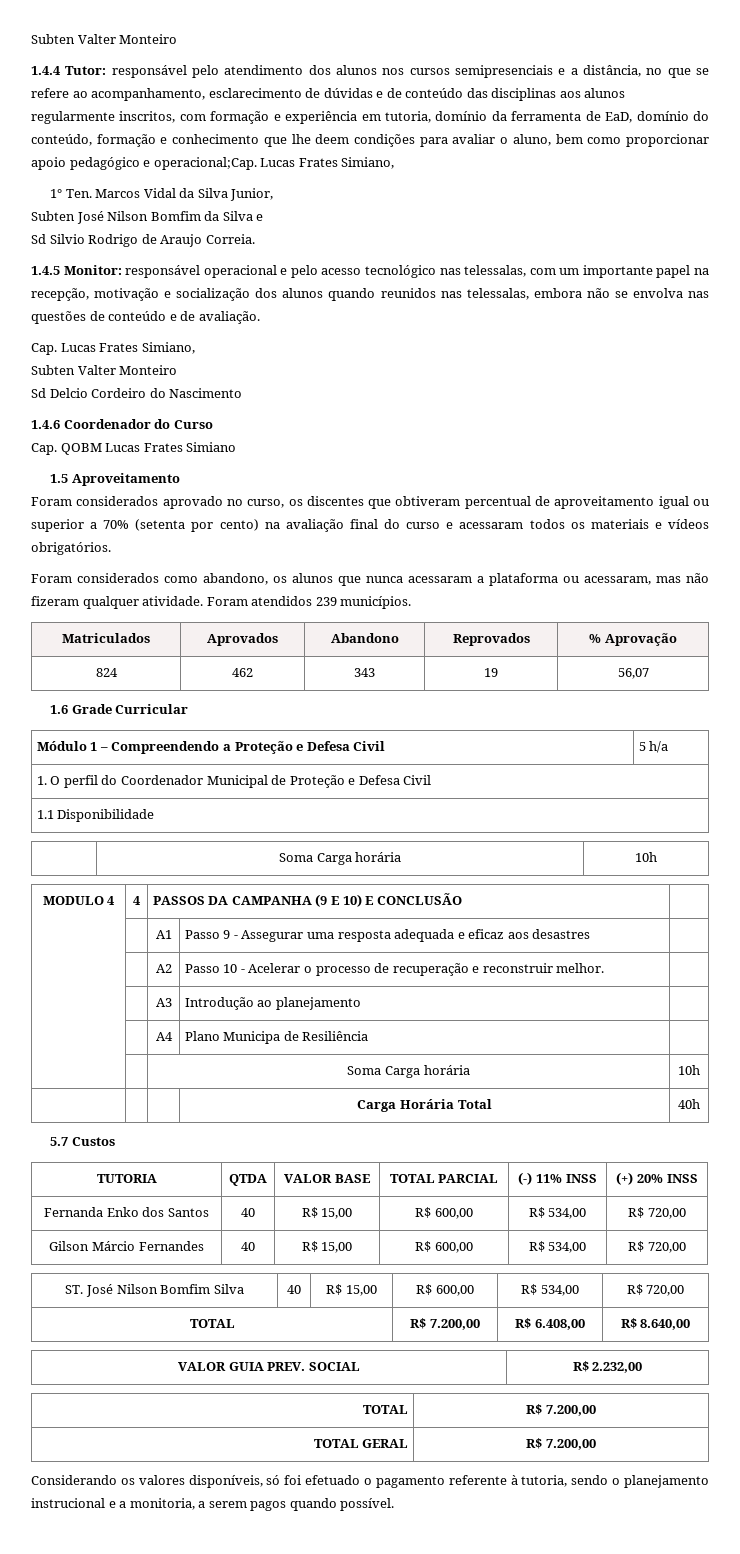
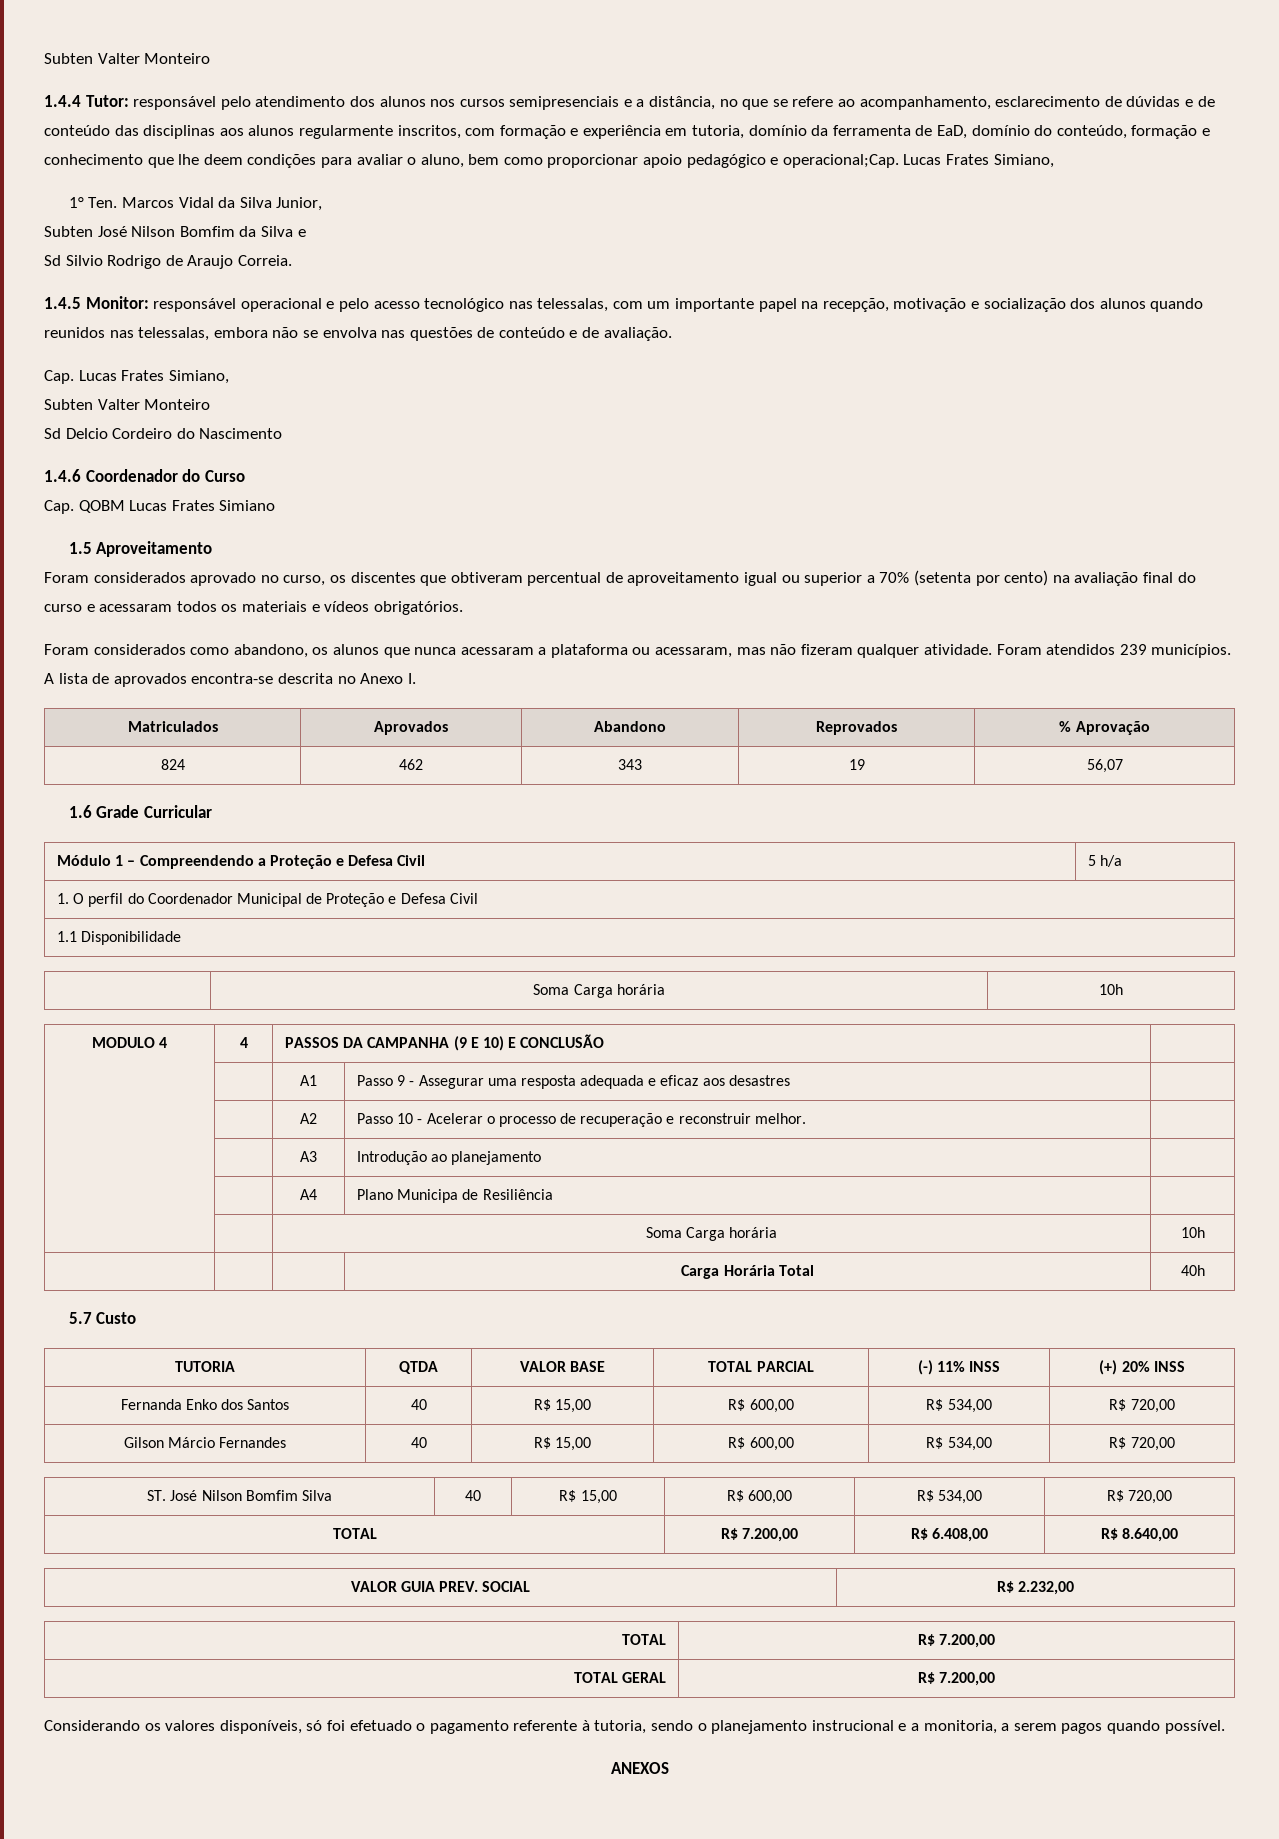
+ A lista de aprovados encontra-se descrita no Anexo I.
- 5.7 Custos
+ 5.7 Custo
+ ANEXOS

